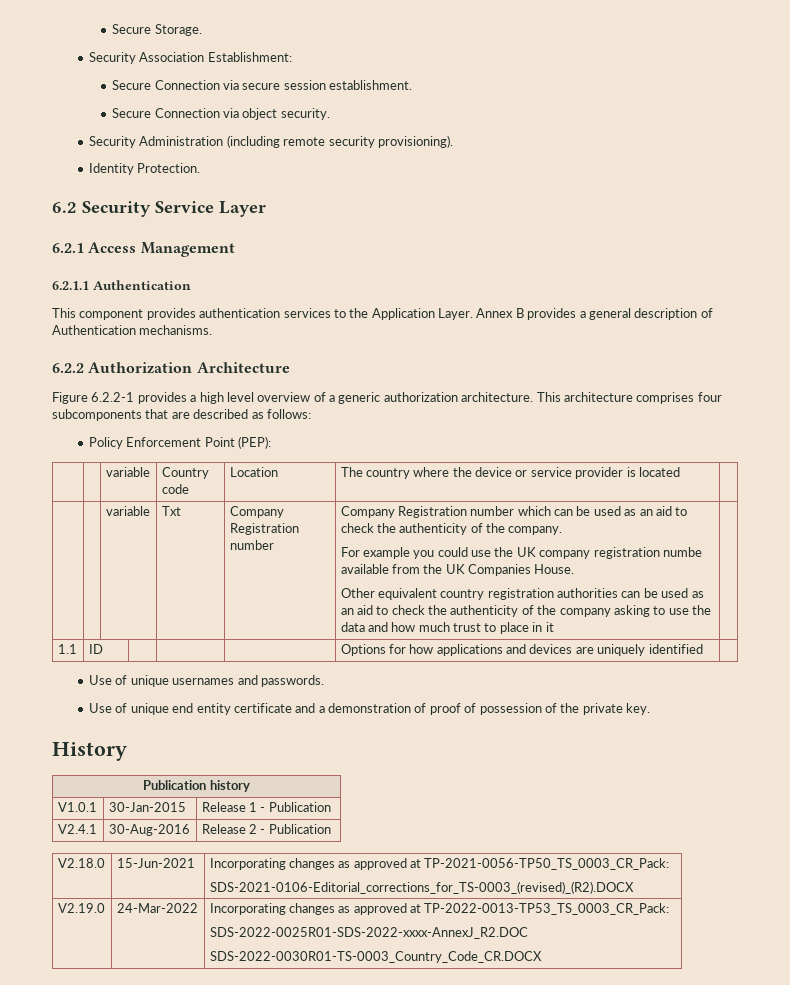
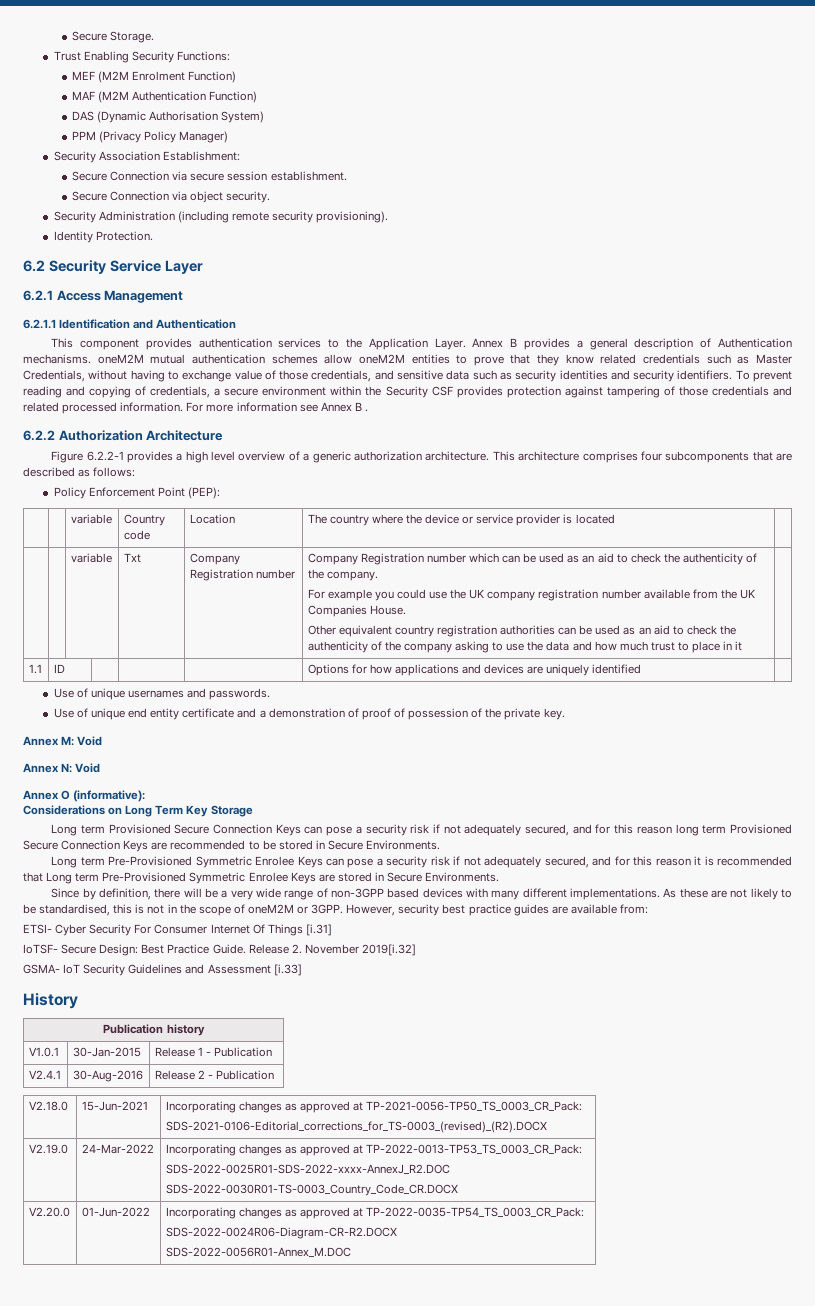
+ Trust Enabling Security Functions:
+ MEF (M2M Enrolment Function)
+ MAF (M2M Authentication Function)
+ DAS (Dynamic Authorisation System)
+ PPM (Privacy Policy Manager)
- 6.2.1.1 Authentication
+ 6.2.1.1 Identification and Authentication
- Annex B provides a general description of Authentication mechanisms.
+ Annex B provides a general description of Authentication mechanisms. oneM2M mutual authentication schemes allow oneM2M entities to prove that they know related credentials such as Master Credentials, without having to exchange value of those credentials, and sensitive data such as security identities and security identifiers. To prevent reading and copying of credentials, a secure environment within the Security CSF provides protection against tampering of those credentials and related processed information. For more information see Annex B .
- For example you could use the UK company registration numbe available from the UK Companies House.
+ For example you could use the UK company registration number available from the UK Companies House.
+ Annex M: Void
+ Annex N: Void
+ Annex O (informative):
+ Considerations on Long Term Key Storage
+ Long term Provisioned Secure Connection Keys can pose a security risk if not adequately secured, and for this reason long term Provisioned Secure Connection Keys are recommended to be stored in Secure Environments.
+ Long term Pre-Provisioned Symmetric Enrolee Keys can pose a security risk if not adequately secured, and for this reason it is recommended that Long term Pre-Provisioned Symmetric Enrolee Keys are stored in Secure Environments.
+ Since by definition, there will be a very wide range of non-3GPP based devices with many different implementations. As these are not likely to be standardised, this is not in the scope of oneM2M or 3GPP. However, security best practice guides are available from:
+ ETSI- Cyber Security For Consumer Internet Of Things [i.31]
+ IoTSF- Secure Design: Best Practice Guide. Release 2. November 2019[i.32]
+ GSMA- IoT Security Guidelines and Assessment [i.33]
+ V2.20.0 | 01-Jun-2022 | Incorporating changes as approved at TP-2022-0035-TP54_TS_0003_CR_Pack:
+ SDS-2022-0024R06-Diagram-CR-R2.DOCX
+ SDS-2022-0056R01-Annex_M.DOC

